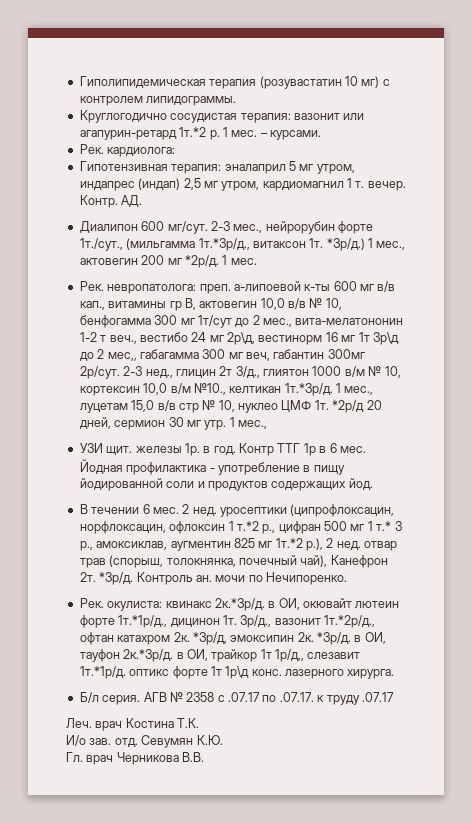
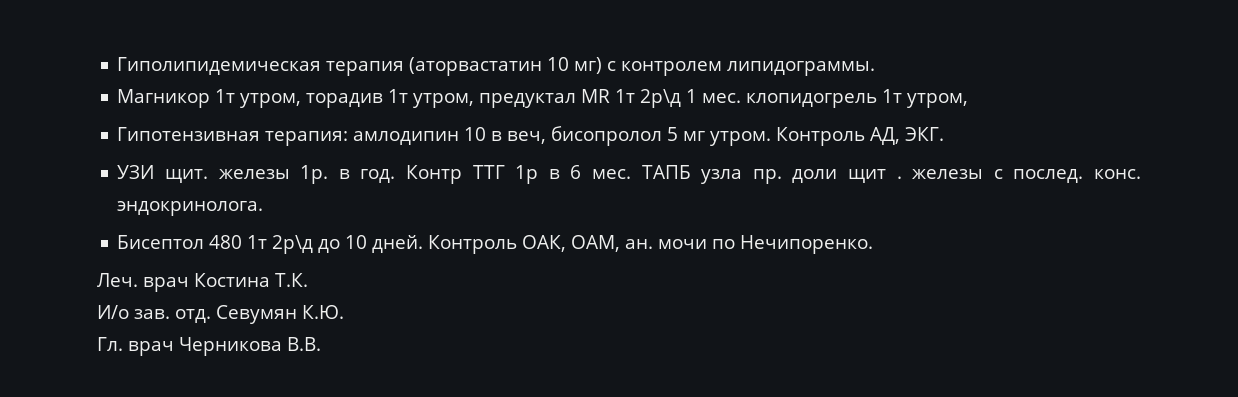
- Гиполипидемическая терапия (розувастатин 10 мг) с контролем липидограммы.
+ Гиполипидемическая терапия (аторвастатин 10 мг) с контролем липидограммы.
- Круглогодично сосудистая терапия: вазонит или агапурин-ретард 1т.*2 р. 1 мес. – курсами.
- Рек. кардиолога:
- Гипотензивная терапия: эналаприл 5 мг утром, индапрес (индап) 2,5 мг утром, кардиомагнил 1 т. вечер. Контр. АД.
- Диалипон 600 мг/сут. 2-3 мес., нейрорубин форте 1т./сут., (мильгамма 1т.*3р/д., витаксон 1т. *3р/д.) 1 мес., актовегин 200 мг *2р/д. 1 мес.
- Рек. невропатолога: преп. а-липоевой к-ты 600 мг в/в кап., витамины гр В, актовегин 10,0 в/в № 10, бенфогамма 300 мг 1т/сут до 2 мес., вита-мелатононин 1-2 т веч., вестибо 24 мг 2р\д, вестинорм 16 мг 1т 3р\д до 2 мес,, габагамма 300 мг веч, габантин 300мг 2р/сут. 2-3 нед., глицин 2т 3/д., глиятон 1000 в/м № 10, кортексин 10,0 в/м №10., келтикан 1т.*3р/д. 1 мес., луцетам 15,0 в/в стр № 10, нуклео ЦМФ 1т. *2р/д 20 дней, сермион 30 мг утр. 1 мес.,
+ Магникор 1т утром, торадив 1т утром, предуктал MR 1т 2р\д 1 мес. клопидогрель 1т утром,
+ Гипотензивная терапия: амлодипин 10 в веч, бисопролол 5 мг утром. Контроль АД, ЭКГ.
- Йодная профилактика - употребление в пищу йодированной соли и продуктов содержащих йод.
- В течении 6 мес. 2 нед. уросептики (ципрофлоксацин, норфлоксацин, офлоксин 1 т.*2 р., цифран 500 мг 1 т.* 3 р., амоксиклав, аугментин 825 мг 1т.*2 р.), 2 нед. отвар трав (спорыш, толокнянка, почечный чай), Канефрон 2т. *3р/д. Контроль ан. мочи по Нечипоренко.
- Рек. окулиста: квинакс 2к.*3р/д. в ОИ, окювайт лютеин форте 1т.*1р/д., дицинон 1т. 3р/д., вазонит 1т.*2р/д., офтан катахром 2к. *3р/д, эмоксипин 2к. *3р/д. в ОИ, тауфон 2к.*3р/д. в ОИ, трайкор 1т 1р/д,, слезавит 1т.*1р/д. оптикс форте 1т 1р\д конс. лазерного хирурга.
- Б/л серия. АГВ № 2358 с .07.17 по .07.17. к труду .07.17
+ ТАПБ узла пр. доли щит . железы с послед. конс. эндокринолога.
+ Бисептол 480 1т 2р\д до 10 дней. Контроль ОАК, ОАМ, ан. мочи по Нечипоренко.

